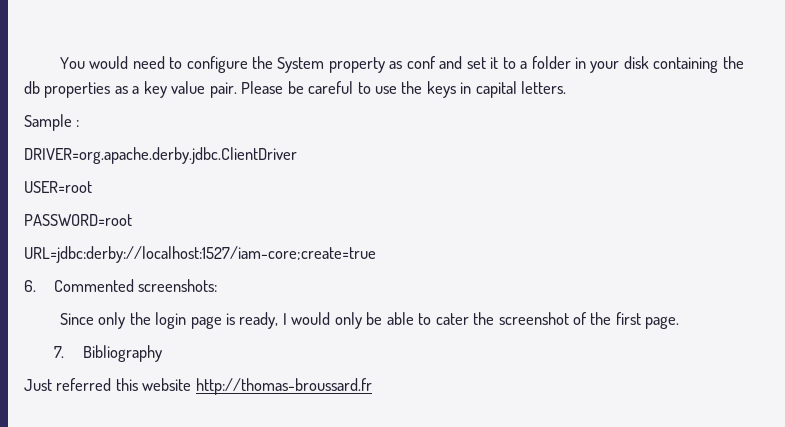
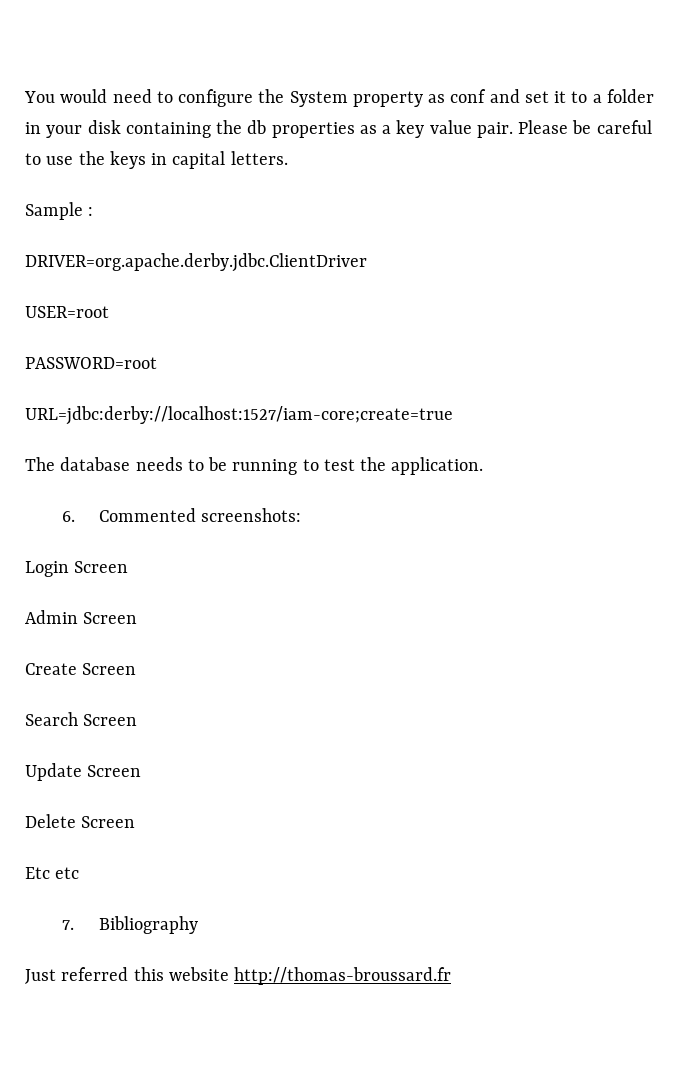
+ The database needs to be running to test the application.
  6. Commented screenshots:
- Since only the login page is ready, I would only be able to cater the screenshot of the first page.
+ Login Screen
+ Admin Screen
+ Create Screen
+ Search Screen
+ Update Screen
+ Delete Screen
+ Etc etc

